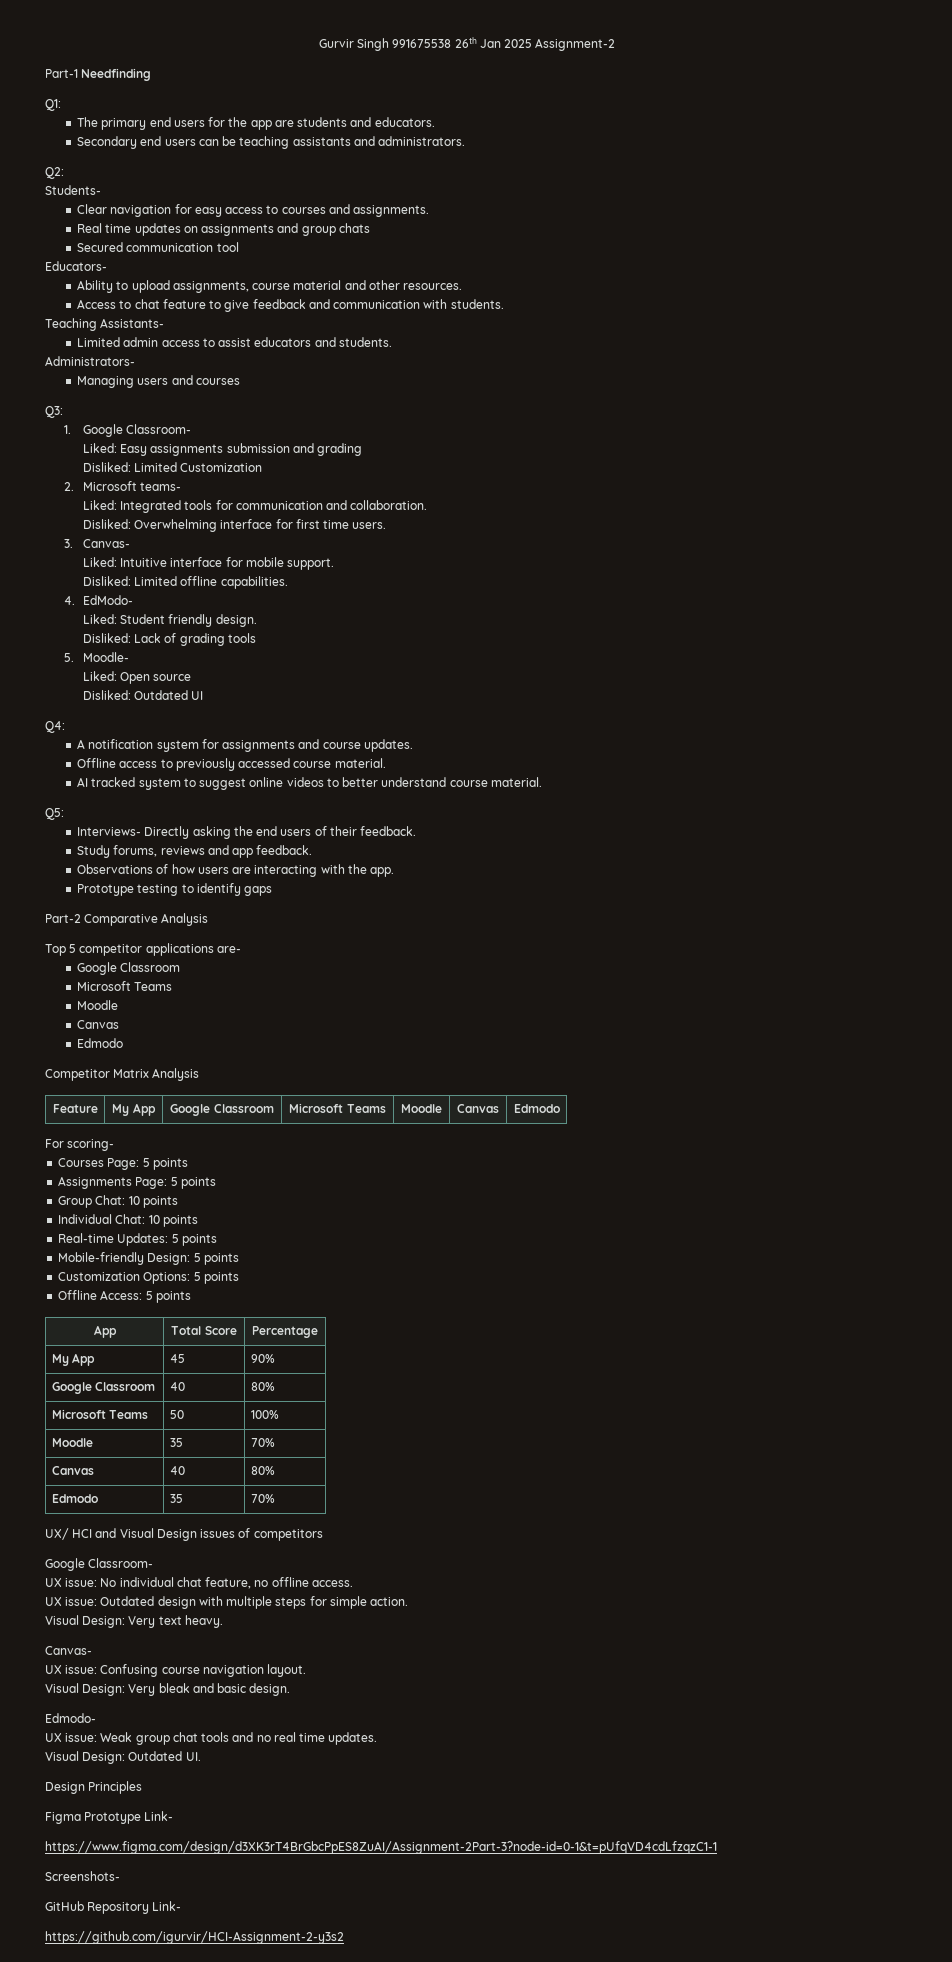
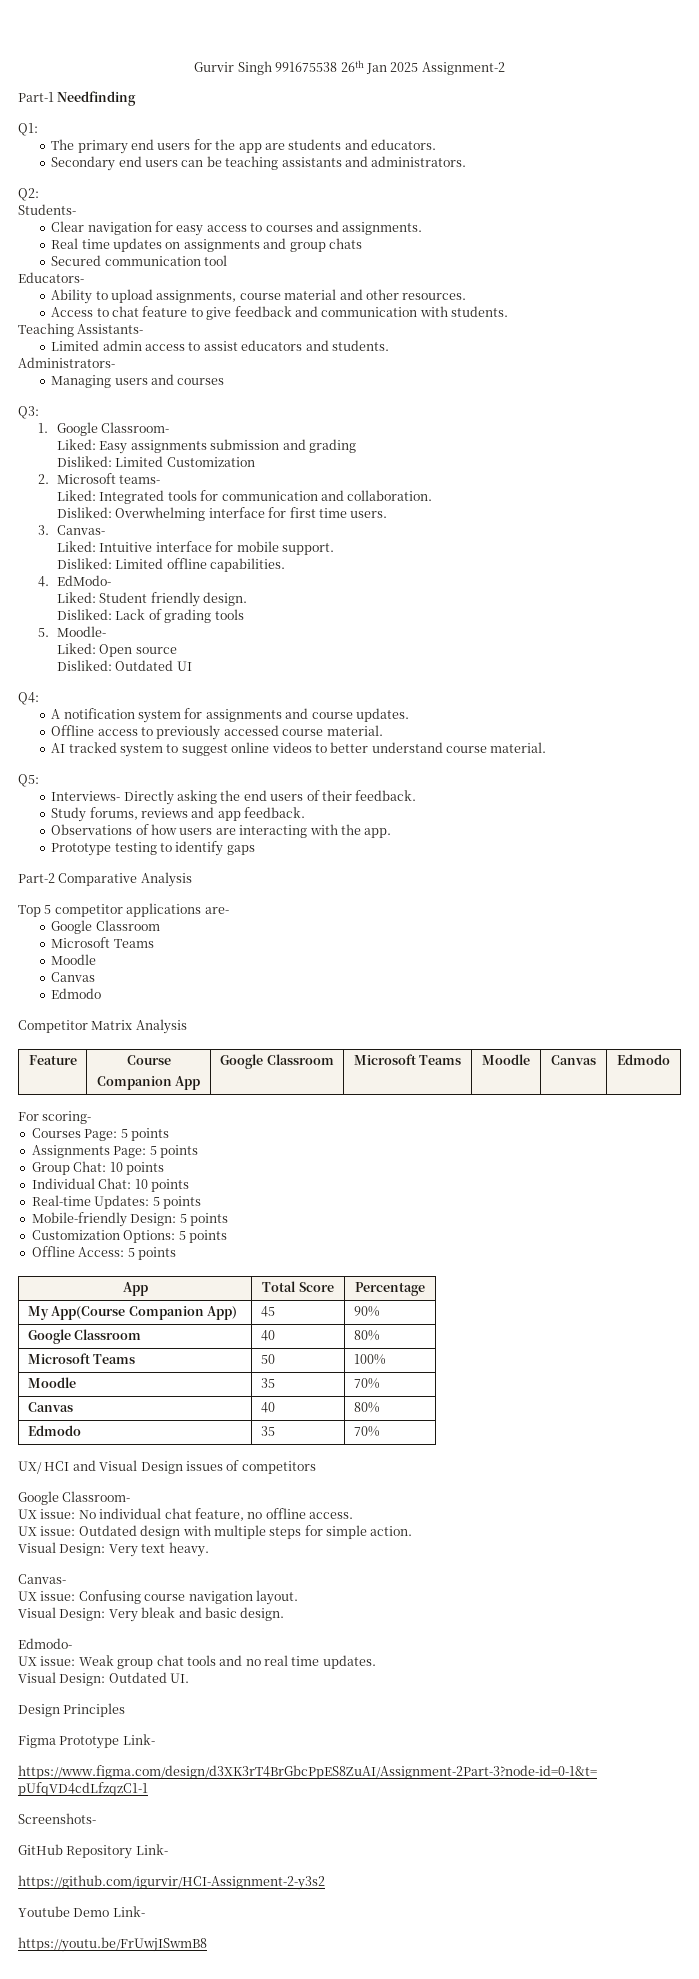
- Feature | My App | Google Classroom | Microsoft Teams | Moodle | Canvas | Edmodo
+ Feature | Course
+ Companion App | Google Classroom | Microsoft Teams | Moodle | Canvas | Edmodo
- My App | 45 | 90%
+ My App(Course Companion App) | 45 | 90%
+ Youtube Demo Link-
+ https://youtu.be/FrUwjISwmB8

